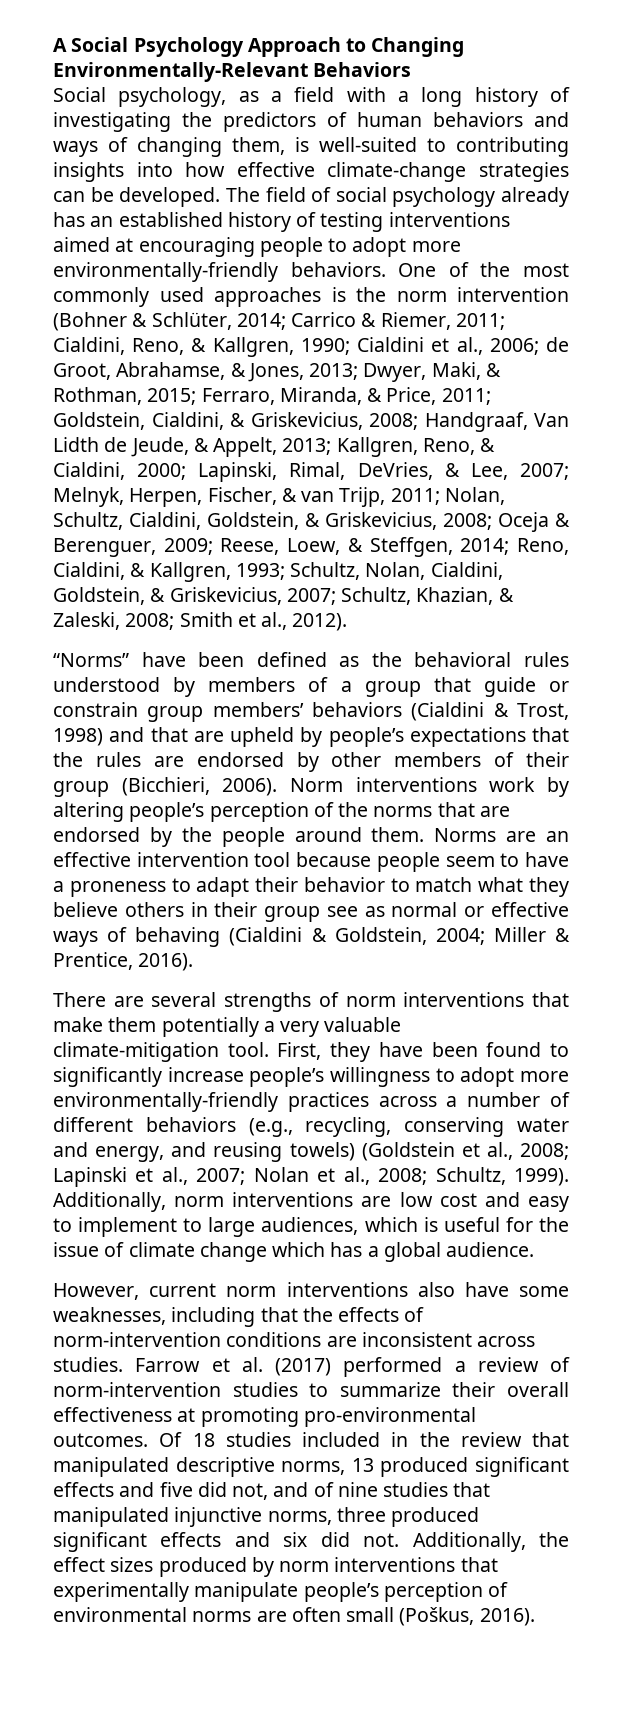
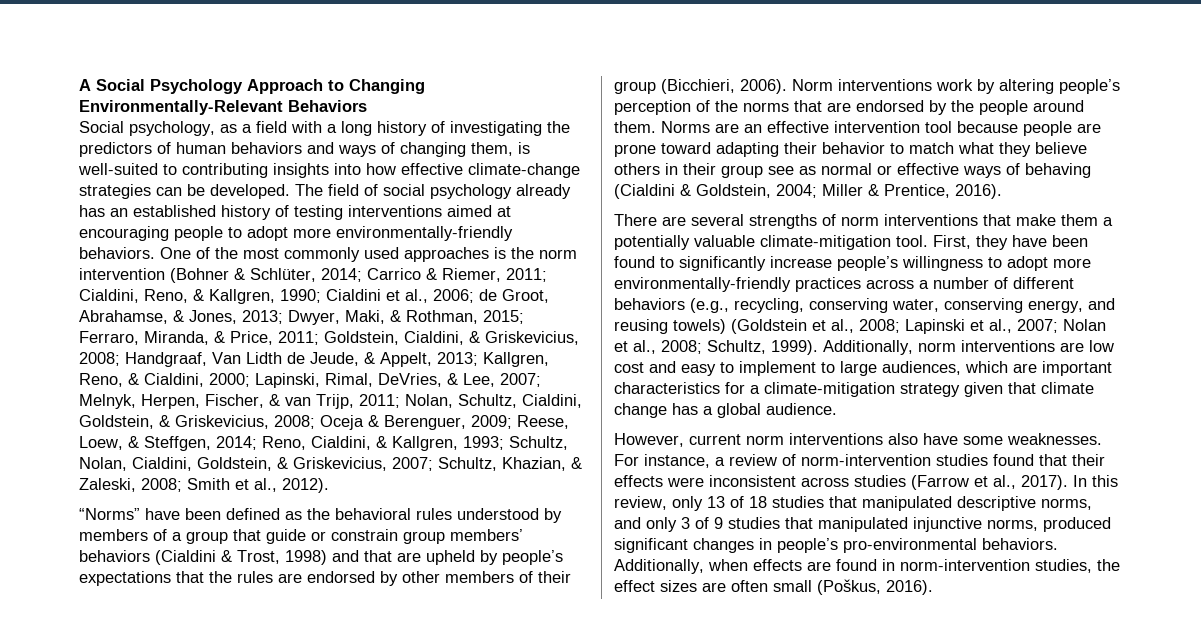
- Norms are an effective intervention tool because people seem to have a proneness to adapt their behavior to match what they believe others in their group see as normal or effective ways of behaving (Cialdini & Goldstein, 2004; Miller & Prentice, 2016).
+ Norms are an effective intervention tool because people are prone toward adapting their behavior to match what they believe others in their group see as normal or effective ways of behaving (Cialdini & Goldstein, 2004; Miller & Prentice, 2016).
- There are several strengths of norm interventions that make them potentially a very valuable climate-mitigation tool.
+ There are several strengths of norm interventions that make them a potentially valuable climate-mitigation tool.
- First, they have been found to significantly increase people’s willingness to adopt more environmentally-friendly practices across a number of different behaviors (e.g., recycling, conserving water and energy, and reusing towels) (Goldstein et al., 2008; Lapinski et al., 2007; Nolan et al., 2008; Schultz, 1999).
+ First, they have been found to significantly increase people’s willingness to adopt more environmentally-friendly practices across a number of different behaviors (e.g., recycling, conserving water, conserving energy, and reusing towels) (Goldstein et al., 2008; Lapinski et al., 2007; Nolan et al., 2008; Schultz, 1999).
- Additionally, norm interventions are low cost and easy to implement to large audiences, which is useful for the issue of climate change which has a global audience.
+ Additionally, norm interventions are low cost and easy to implement to large audiences, which are important characteristics for a climate-mitigation strategy given that climate change has a global audience.
- However, current norm interventions also have some weaknesses, including that the effects of norm-intervention conditions are inconsistent across studies. Farrow et al. (2017) performed a review of norm-intervention studies to summarize their overall effectiveness at promoting pro-environmental outcomes. Of 18 studies included in the review that manipulated descriptive norms, 13 produced significant effects and five did not, and of nine studies that manipulated injunctive norms, three produced significant effects and six did not. Additionally, the effect sizes produced by norm interventions that experimentally manipulate people’s perception of environmental norms are often small (Poškus, 2016).
+ However, current norm interventions also have some weaknesses. For instance, a review of norm-intervention studies found that their effects were inconsistent across studies (Farrow et al., 2017). In this review, only 13 of 18 studies that manipulated descriptive norms, and only 3 of 9 studies that manipulated injunctive norms, produced significant changes in people’s pro-environmental behaviors. Additionally, when effects are found in norm-intervention studies, the effect sizes are often small (Poškus, 2016).

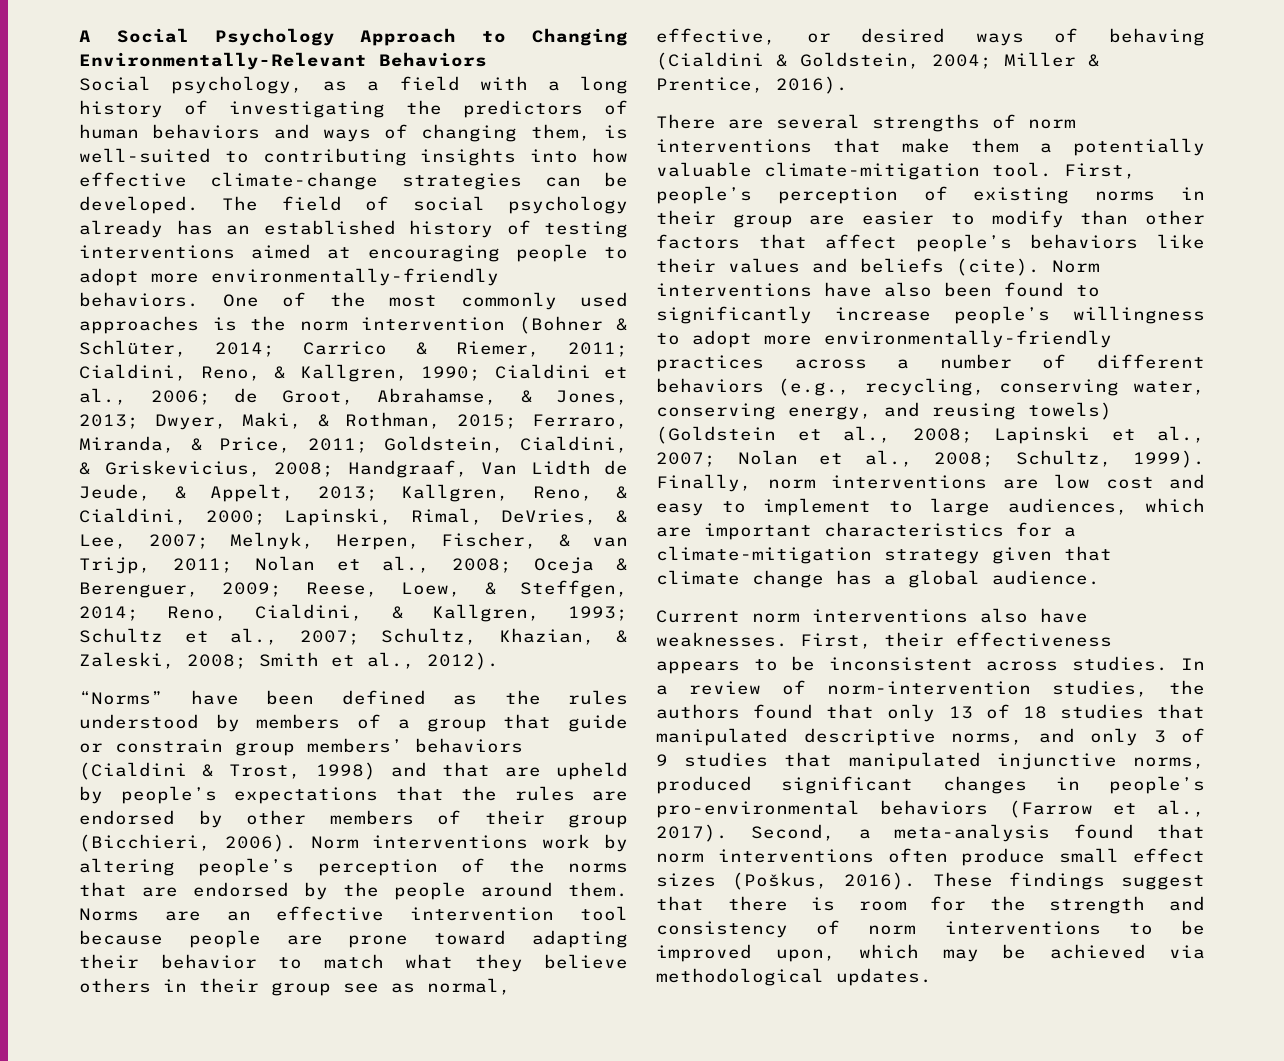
- Melnyk, Herpen, Fischer, & van Trijp, 2011; Nolan, Schultz, Cialdini, Goldstein, & Griskevicius, 2008;
+ Melnyk, Herpen, Fischer, & van Trijp, 2011; Nolan et al., 2008;
- Schultz, Nolan, Cialdini, Goldstein, & Griskevicius, 2007;
+ Schultz et al., 2007;
- “Norms” have been defined as the behavioral rules understood by members of a group that guide or constrain group members’ behaviors (Cialdini & Trost, 1998) and that are upheld by people’s expectations that the rules are endorsed by other members of their group (Bicchieri, 2006).
+ “Norms” have been defined as the rules understood by members of a group that guide or constrain group members’ behaviors (Cialdini & Trost, 1998) and that are upheld by people’s expectations that the rules are endorsed by other members of their group (Bicchieri, 2006).
- Norms are an effective intervention tool because people are prone toward adapting their behavior to match what they believe others in their group see as normal or effective ways of behaving (Cialdini & Goldstein, 2004; Miller & Prentice, 2016).
+ Norms are an effective intervention tool because people are prone toward adapting their behavior to match what they believe others in their group see as normal, effective, or desired ways of behaving (Cialdini & Goldstein, 2004; Miller & Prentice, 2016).
- First, they have been found to significantly increase people’s willingness to adopt more environmentally-friendly practices across a number of different behaviors (e.g., recycling, conserving water, conserving energy, and reusing towels) (Goldstein et al., 2008; Lapinski et al., 2007; Nolan et al., 2008; Schultz, 1999).
+ First, people’s perception of existing norms in their group are easier to modify than other factors that affect people’s behaviors like their values and beliefs (cite). Norm interventions have also been found to significantly increase people’s willingness to adopt more environmentally-friendly practices across a number of different behaviors (e.g., recycling, conserving water, conserving energy, and reusing towels) (Goldstein et al., 2008; Lapinski et al., 2007; Nolan et al., 2008; Schultz, 1999).
- Additionally, norm interventions are low cost and easy to implement to large audiences, which are important characteristics for a climate-mitigation strategy given that climate change has a global audience.
+ Finally, norm interventions are low cost and easy to implement to large audiences, which are important characteristics for a climate-mitigation strategy given that climate change has a global audience.
- However, current norm interventions also have some weaknesses. For instance, a review of norm-intervention studies found that their effects were inconsistent across studies (Farrow et al., 2017). In this review, only 13 of 18 studies that manipulated descriptive norms, and only 3 of 9 studies that manipulated injunctive norms, produced significant changes in people’s pro-environmental behaviors. Additionally, when effects are found in norm-intervention studies, the effect sizes are often small (Poškus, 2016).
+ Current norm interventions also have weaknesses. First, their effectiveness appears to be inconsistent across studies. In a review of norm-intervention studies, the authors found that only 13 of 18 studies that manipulated descriptive norms, and only 3 of 9 studies that manipulated injunctive norms, produced significant changes in people’s pro-environmental behaviors (Farrow et al., 2017). Second, a meta-analysis found that norm interventions often produce small effect sizes (Poškus, 2016). These findings suggest that there is room for the strength and consistency of norm interventions to be improved upon, which may be achieved via methodological updates.

